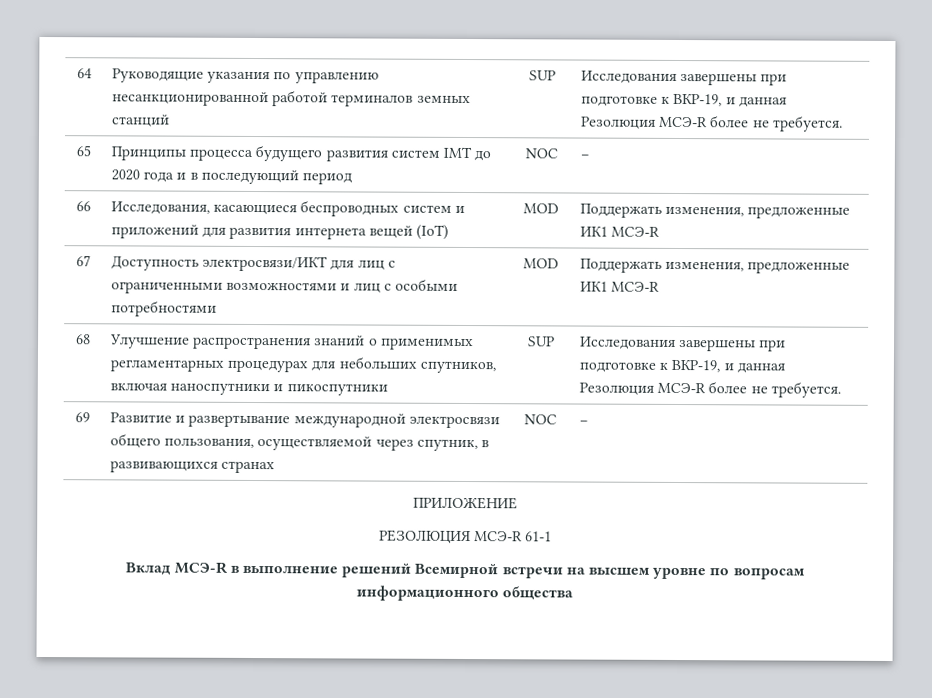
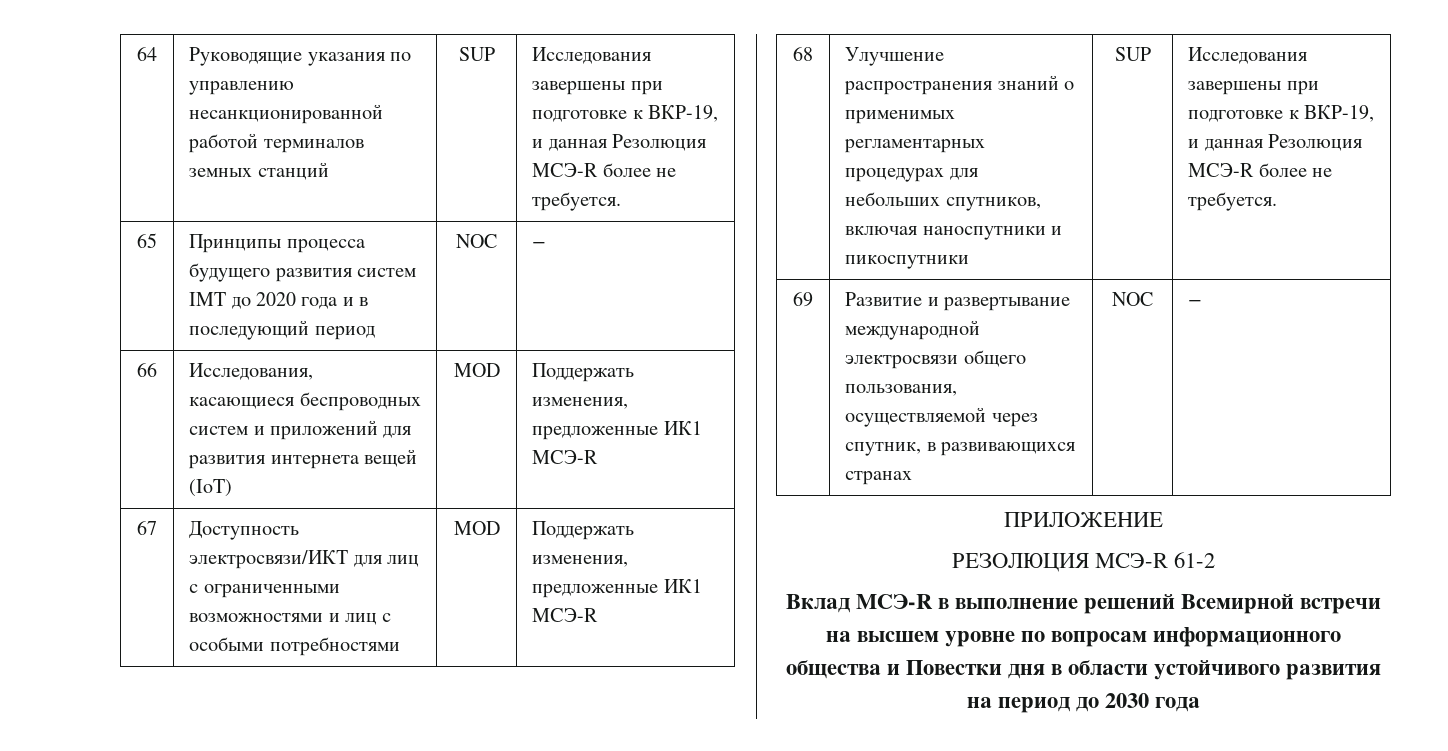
- РЕЗОЛЮЦИЯ МСЭ-R 61-1
+ РЕЗОЛЮЦИЯ МСЭ-R 61-2
- Вклад МСЭ-R в выполнение решений Всемирной встречи на высшем уровне по вопросам информационного общества
+ Вклад МСЭ-R в выполнение решений Всемирной встречи на высшем уровне по вопросам информационного общества и Повестки дня в области устойчивого развития на период до 2030 года

